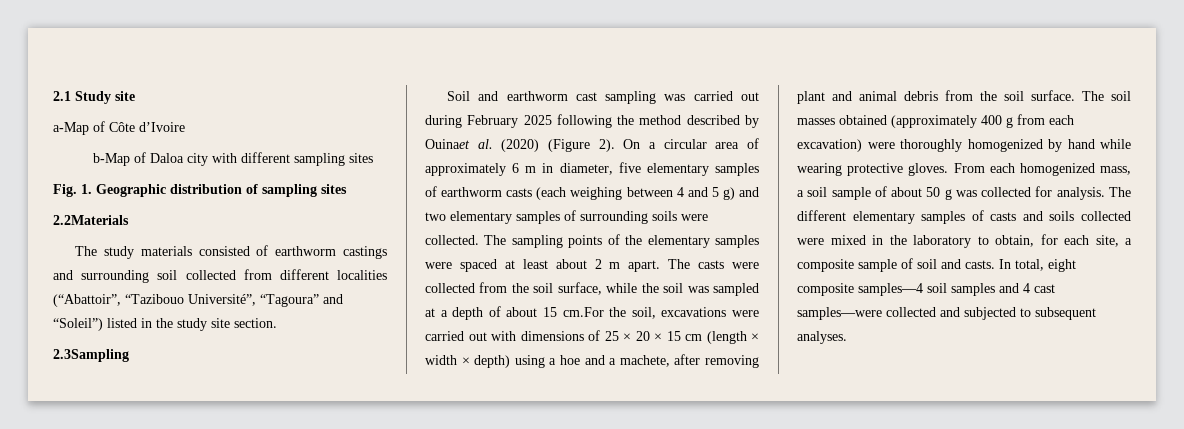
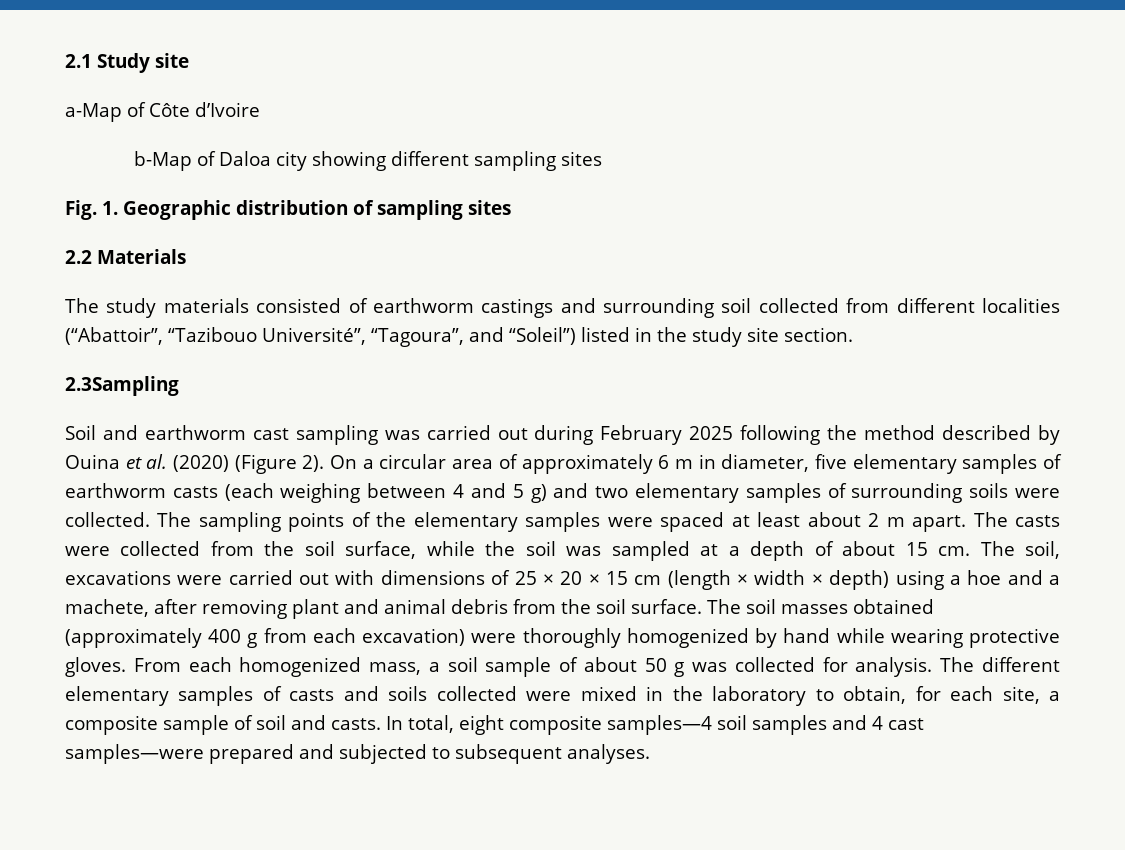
- b-Map of Daloa city with different sampling sites
+ b-Map of Daloa city showing different sampling sites
- 2.2Materials
+ 2.2 Materials
- The study materials consisted of earthworm castings and surrounding soil collected from different localities (“Abattoir”, “Tazibouo Université”, “Tagoura” and “Soleil”) listed in the study site section.
+ The study materials consisted of earthworm castings and surrounding soil collected from different localities (“Abattoir”, “Tazibouo Université”, “Tagoura”, and “Soleil”) listed in the study site section.
- Soil and earthworm cast sampling was carried out during February 2025 following the method described by Ouinaet al. (2020) (Figure 2).
+ Soil and earthworm cast sampling was carried out during February 2025 following the method described by Ouina et al. (2020) (Figure 2).
- The casts were collected from the soil surface, while the soil was sampled at a depth of about 15 cm.For the soil, excavations were carried out with dimensions of 25 × 20 × 15 cm (length × width × depth) using a hoe and a machete, after removing plant and animal debris from the soil surface.
+ The casts were collected from the soil surface, while the soil was sampled at a depth of about 15 cm. The soil, excavations were carried out with dimensions of 25 × 20 × 15 cm (length × width × depth) using a hoe and a machete, after removing plant and animal debris from the soil surface.
- In total, eight composite samples—4 soil samples and 4 cast samples—were collected and subjected to subsequent analyses.
+ In total, eight composite samples—4 soil samples and 4 cast samples—were prepared and subjected to subsequent analyses.

